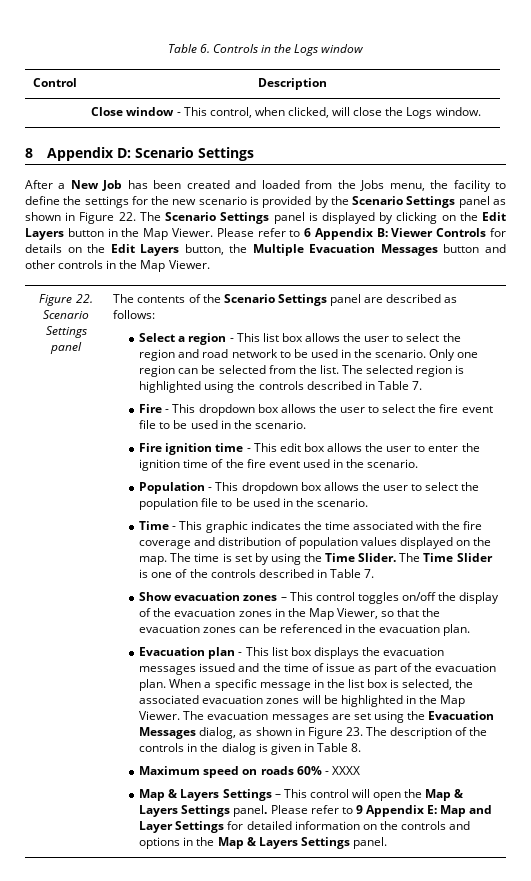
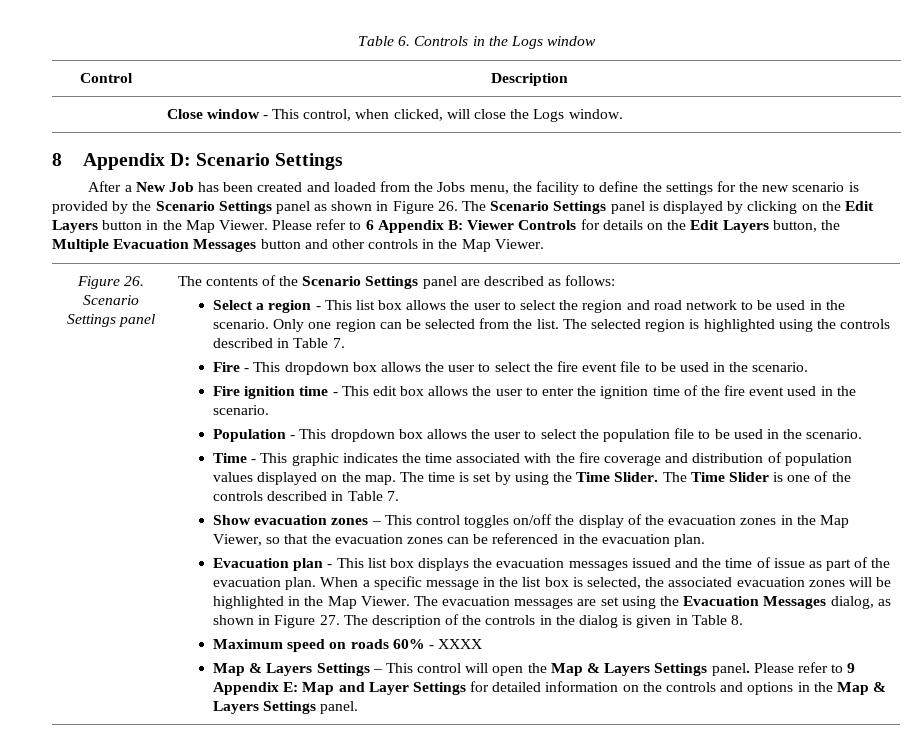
- After a New Job has been created and loaded from the Jobs menu, the facility to define the settings for the new scenario is provided by the Scenario Settings panel as shown in Figure 22. The Scenario Settings panel is displayed by clicking on the Edit Layers button in the Map Viewer.
+ After a New Job has been created and loaded from the Jobs menu, the facility to define the settings for the new scenario is provided by the Scenario Settings panel as shown in Figure 26. The Scenario Settings panel is displayed by clicking on the Edit Layers button in the Map Viewer.
- Figure 22. Scenario Settings panel
+ Figure 26. Scenario Settings panel
- The evacuation messages are set using the Evacuation Messages dialog, as shown in Figure 23. The description of the controls in the dialog is given in Table 8.
+ The evacuation messages are set using the Evacuation Messages dialog, as shown in Figure 27. The description of the controls in the dialog is given in Table 8.

